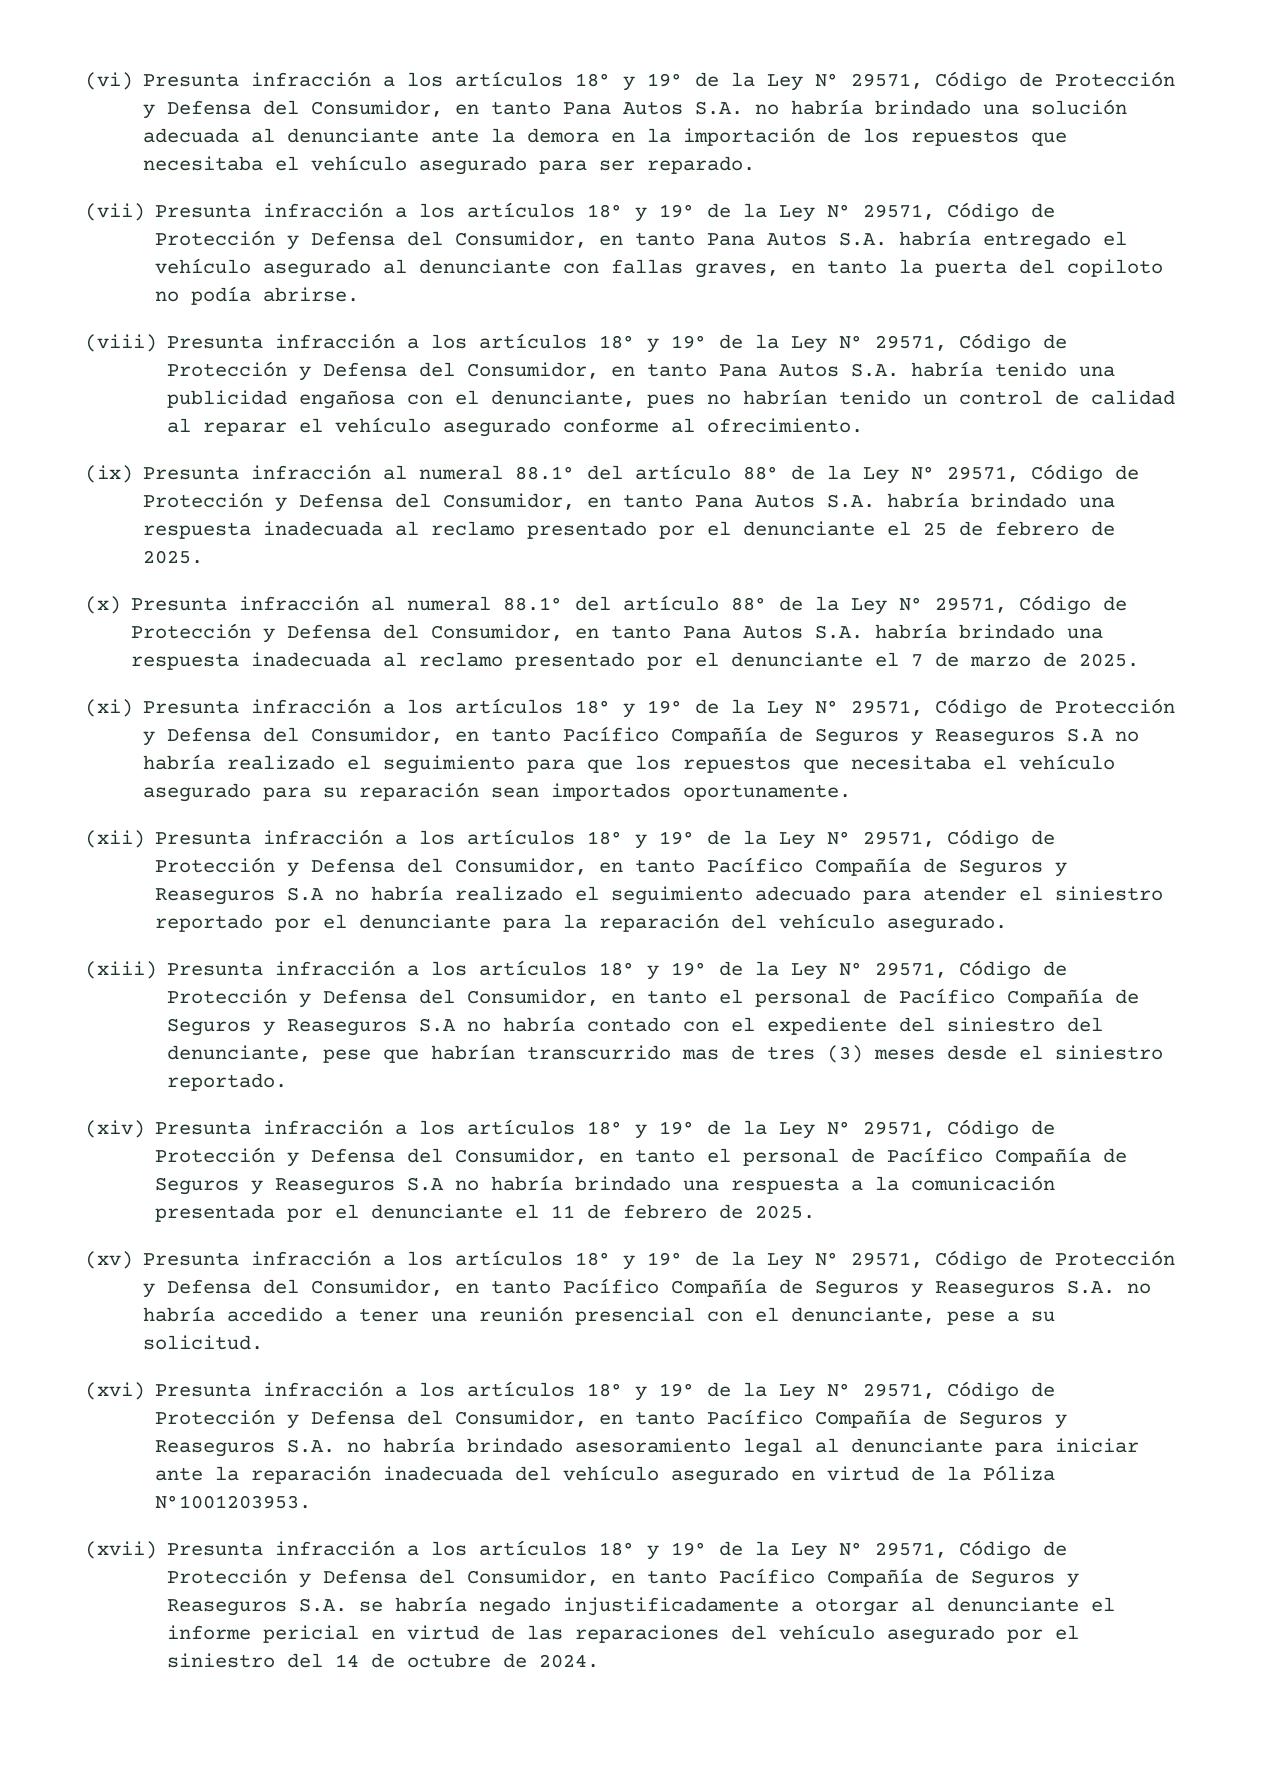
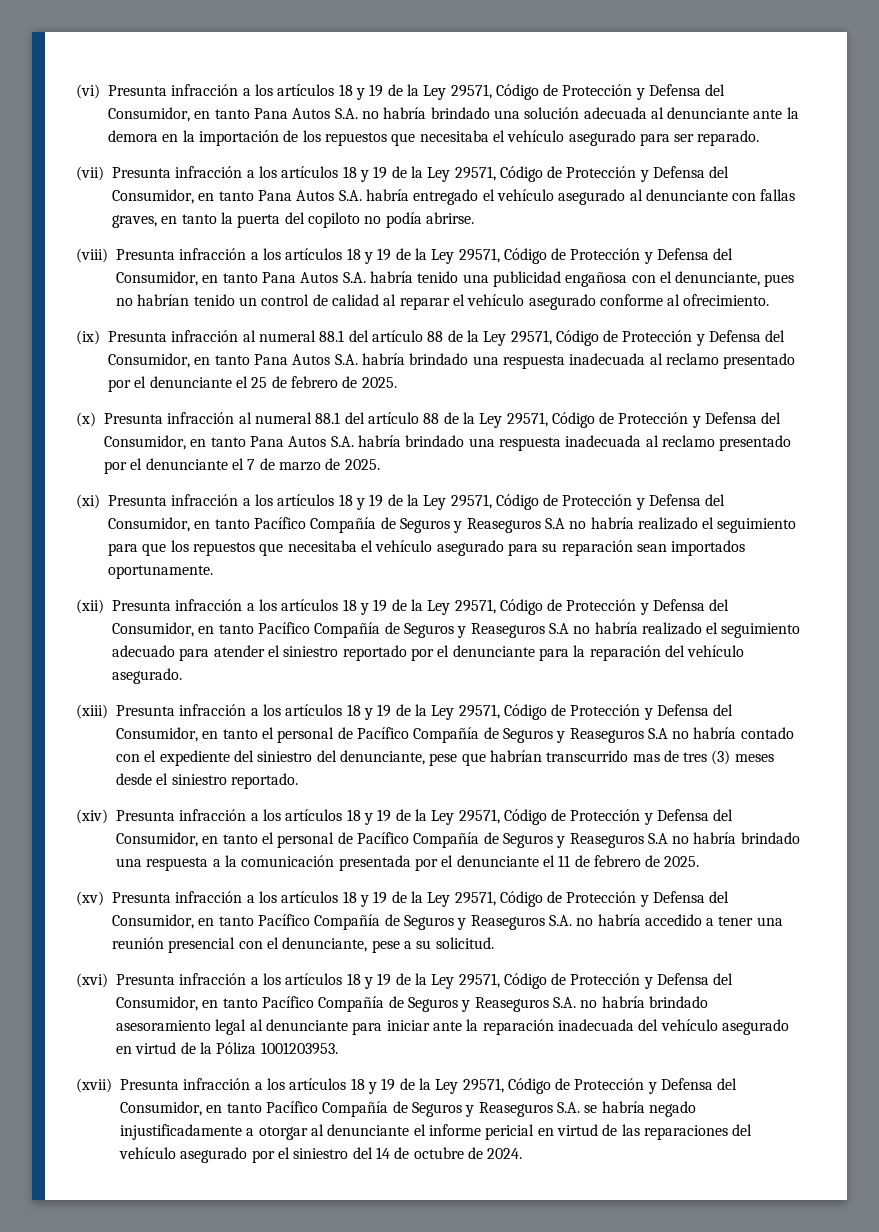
- (vi) Presunta infracción a los artículos 18° y 19° de la Ley N° 29571, Código de Protección y Defensa del Consumidor, en tanto Pana Autos S.A. no habría brindado una solución adecuada al denunciante ante la demora en la importación de los repuestos que necesitaba el vehículo asegurado para ser reparado.
+ (vi) Presunta infracción a los artículos 18 y 19 de la Ley 29571, Código de Protección y Defensa del Consumidor, en tanto Pana Autos S.A. no habría brindado una solución adecuada al denunciante ante la demora en la importación de los repuestos que necesitaba el vehículo asegurado para ser reparado.
- (vii) Presunta infracción a los artículos 18° y 19° de la Ley N° 29571, Código de Protección y Defensa del Consumidor, en tanto Pana Autos S.A. habría entregado el vehículo asegurado al denunciante con fallas graves, en tanto la puerta del copiloto no podía abrirse.
+ (vii) Presunta infracción a los artículos 18 y 19 de la Ley 29571, Código de Protección y Defensa del Consumidor, en tanto Pana Autos S.A. habría entregado el vehículo asegurado al denunciante con fallas graves, en tanto la puerta del copiloto no podía abrirse.
- (viii) Presunta infracción a los artículos 18° y 19° de la Ley N° 29571, Código de Protección y Defensa del Consumidor, en tanto Pana Autos S.A. habría tenido una publicidad engañosa con el denunciante, pues no habrían tenido un control de calidad al reparar el vehículo asegurado conforme al ofrecimiento.
+ (viii) Presunta infracción a los artículos 18 y 19 de la Ley 29571, Código de Protección y Defensa del Consumidor, en tanto Pana Autos S.A. habría tenido una publicidad engañosa con el denunciante, pues no habrían tenido un control de calidad al reparar el vehículo asegurado conforme al ofrecimiento.
- (ix) Presunta infracción al numeral 88.1° del artículo 88° de la Ley N° 29571, Código de Protección y Defensa del Consumidor, en tanto Pana Autos S.A. habría brindado una respuesta inadecuada al reclamo presentado por el denunciante el 25 de febrero de 2025.
+ (ix) Presunta infracción al numeral 88.1 del artículo 88 de la Ley 29571, Código de Protección y Defensa del Consumidor, en tanto Pana Autos S.A. habría brindado una respuesta inadecuada al reclamo presentado por el denunciante el 25 de febrero de 2025.
- (x) Presunta infracción al numeral 88.1° del artículo 88° de la Ley N° 29571, Código de Protección y Defensa del Consumidor, en tanto Pana Autos S.A. habría brindado una respuesta inadecuada al reclamo presentado por el denunciante el 7 de marzo de 2025.
+ (x) Presunta infracción al numeral 88.1 del artículo 88 de la Ley 29571, Código de Protección y Defensa del Consumidor, en tanto Pana Autos S.A. habría brindado una respuesta inadecuada al reclamo presentado por el denunciante el 7 de marzo de 2025.
- (xi) Presunta infracción a los artículos 18° y 19° de la Ley N° 29571, Código de Protección y Defensa del Consumidor, en tanto Pacífico Compañía de Seguros y Reaseguros S.A no habría realizado el seguimiento para que los repuestos que necesitaba el vehículo asegurado para su reparación sean importados oportunamente.
+ (xi) Presunta infracción a los artículos 18 y 19 de la Ley 29571, Código de Protección y Defensa del Consumidor, en tanto Pacífico Compañía de Seguros y Reaseguros S.A no habría realizado el seguimiento para que los repuestos que necesitaba el vehículo asegurado para su reparación sean importados oportunamente.
- (xii) Presunta infracción a los artículos 18° y 19° de la Ley N° 29571, Código de Protección y Defensa del Consumidor, en tanto Pacífico Compañía de Seguros y Reaseguros S.A no habría realizado el seguimiento adecuado para atender el siniestro reportado por el denunciante para la reparación del vehículo asegurado.
+ (xii) Presunta infracción a los artículos 18 y 19 de la Ley 29571, Código de Protección y Defensa del Consumidor, en tanto Pacífico Compañía de Seguros y Reaseguros S.A no habría realizado el seguimiento adecuado para atender el siniestro reportado por el denunciante para la reparación del vehículo asegurado.
- (xiii) Presunta infracción a los artículos 18° y 19° de la Ley N° 29571, Código de Protección y Defensa del Consumidor, en tanto el personal de Pacífico Compañía de Seguros y Reaseguros S.A no habría contado con el expediente del siniestro del denunciante, pese que habrían transcurrido mas de tres (3) meses desde el siniestro reportado.
+ (xiii) Presunta infracción a los artículos 18 y 19 de la Ley 29571, Código de Protección y Defensa del Consumidor, en tanto el personal de Pacífico Compañía de Seguros y Reaseguros S.A no habría contado con el expediente del siniestro del denunciante, pese que habrían transcurrido mas de tres (3) meses desde el siniestro reportado.
- (xiv) Presunta infracción a los artículos 18° y 19° de la Ley N° 29571, Código de Protección y Defensa del Consumidor, en tanto el personal de Pacífico Compañía de Seguros y Reaseguros S.A no habría brindado una respuesta a la comunicación presentada por el denunciante el 11 de febrero de 2025.
+ (xiv) Presunta infracción a los artículos 18 y 19 de la Ley 29571, Código de Protección y Defensa del Consumidor, en tanto el personal de Pacífico Compañía de Seguros y Reaseguros S.A no habría brindado una respuesta a la comunicación presentada por el denunciante el 11 de febrero de 2025.
- (xv) Presunta infracción a los artículos 18° y 19° de la Ley N° 29571, Código de Protección y Defensa del Consumidor, en tanto Pacífico Compañía de Seguros y Reaseguros S.A. no habría accedido a tener una reunión presencial con el denunciante, pese a su solicitud.
+ (xv) Presunta infracción a los artículos 18 y 19 de la Ley 29571, Código de Protección y Defensa del Consumidor, en tanto Pacífico Compañía de Seguros y Reaseguros S.A. no habría accedido a tener una reunión presencial con el denunciante, pese a su solicitud.
- (xvi) Presunta infracción a los artículos 18° y 19° de la Ley N° 29571, Código de Protección y Defensa del Consumidor, en tanto Pacífico Compañía de Seguros y Reaseguros S.A. no habría brindado asesoramiento legal al denunciante para iniciar ante la reparación inadecuada del vehículo asegurado en virtud de la Póliza N°1001203953.
+ (xvi) Presunta infracción a los artículos 18 y 19 de la Ley 29571, Código de Protección y Defensa del Consumidor, en tanto Pacífico Compañía de Seguros y Reaseguros S.A. no habría brindado asesoramiento legal al denunciante para iniciar ante la reparación inadecuada del vehículo asegurado en virtud de la Póliza 1001203953.
- (xvii) Presunta infracción a los artículos 18° y 19° de la Ley N° 29571, Código de Protección y Defensa del Consumidor, en tanto Pacífico Compañía de Seguros y Reaseguros S.A. se habría negado injustificadamente a otorgar al denunciante el informe pericial en virtud de las reparaciones del vehículo asegurado por el siniestro del 14 de octubre de 2024.
+ (xvii) Presunta infracción a los artículos 18 y 19 de la Ley 29571, Código de Protección y Defensa del Consumidor, en tanto Pacífico Compañía de Seguros y Reaseguros S.A. se habría negado injustificadamente a otorgar al denunciante el informe pericial en virtud de las reparaciones del vehículo asegurado por el siniestro del 14 de octubre de 2024.

